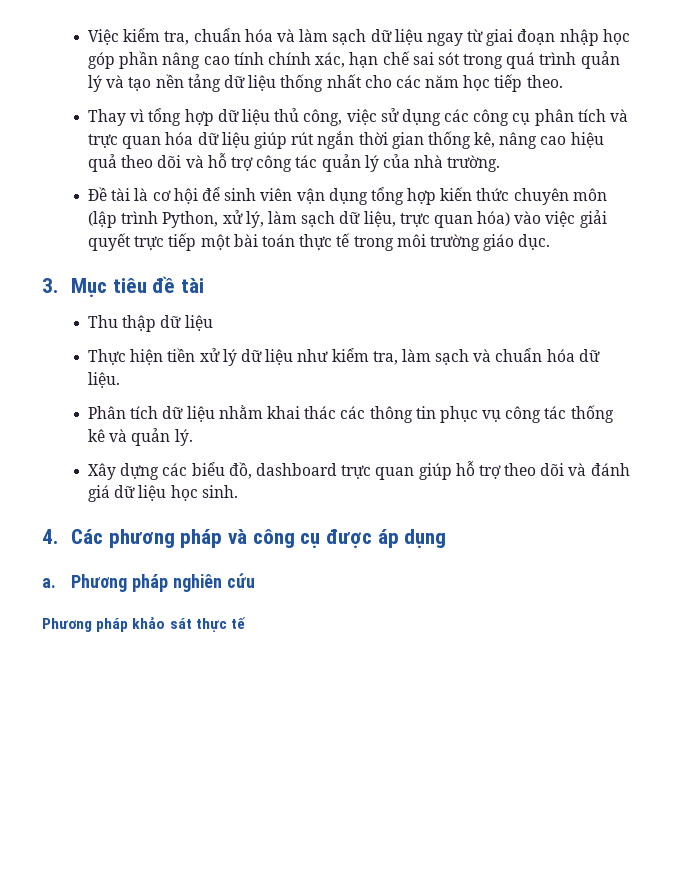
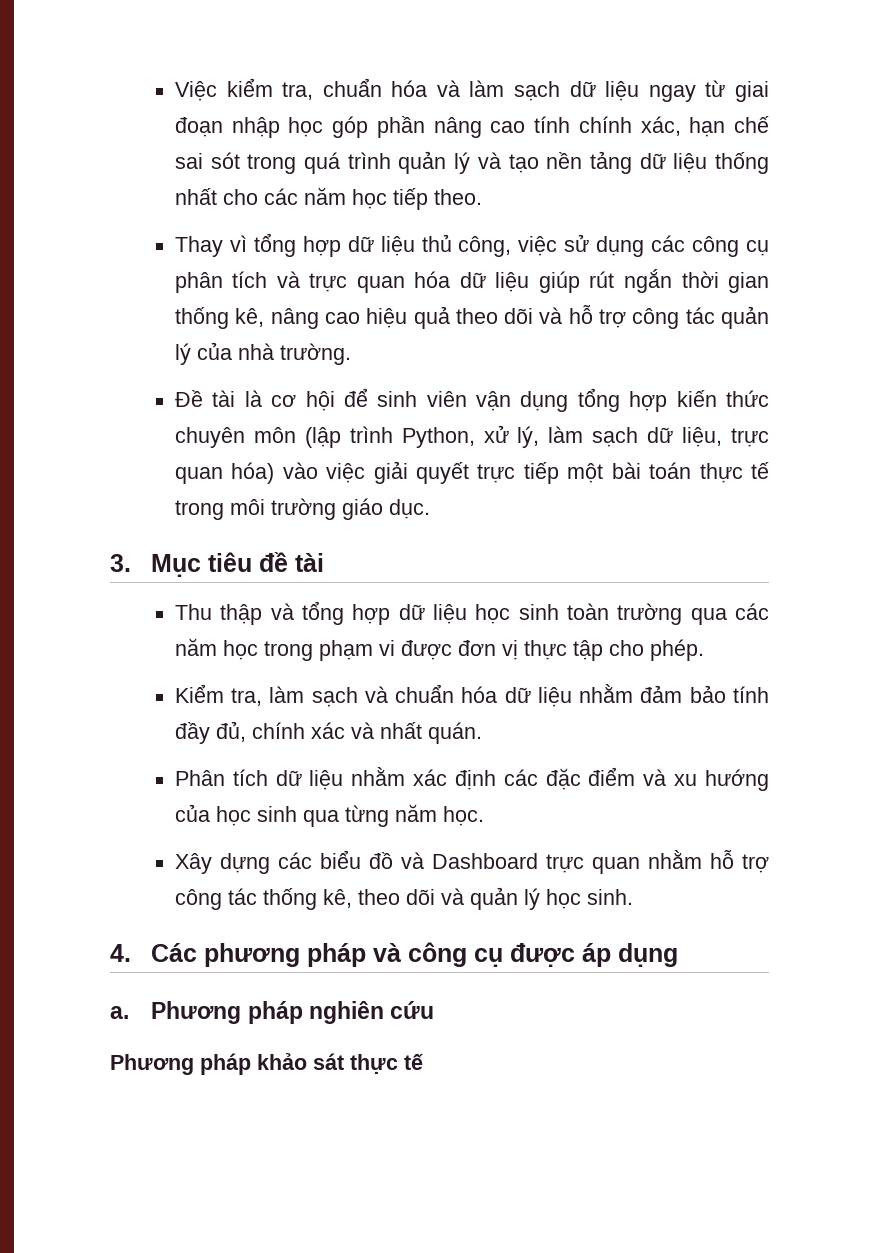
- Thu thập dữ liệu
- Thực hiện tiền xử lý dữ liệu như kiểm tra, làm sạch và chuẩn hóa dữ liệu.
+ Thu thập và tổng hợp dữ liệu học sinh toàn trường qua các năm học trong phạm vi được đơn vị thực tập cho phép.
+ Kiểm tra, làm sạch và chuẩn hóa dữ liệu nhằm đảm bảo tính đầy đủ, chính xác và nhất quán.
- Phân tích dữ liệu nhằm khai thác các thông tin phục vụ công tác thống kê và quản lý.
+ Phân tích dữ liệu nhằm xác định các đặc điểm và xu hướng của học sinh qua từng năm học.
- Xây dựng các biểu đồ, dashboard trực quan giúp hỗ trợ theo dõi và đánh giá dữ liệu học sinh.
+ Xây dựng các biểu đồ và Dashboard trực quan nhằm hỗ trợ công tác thống kê, theo dõi và quản lý học sinh.

